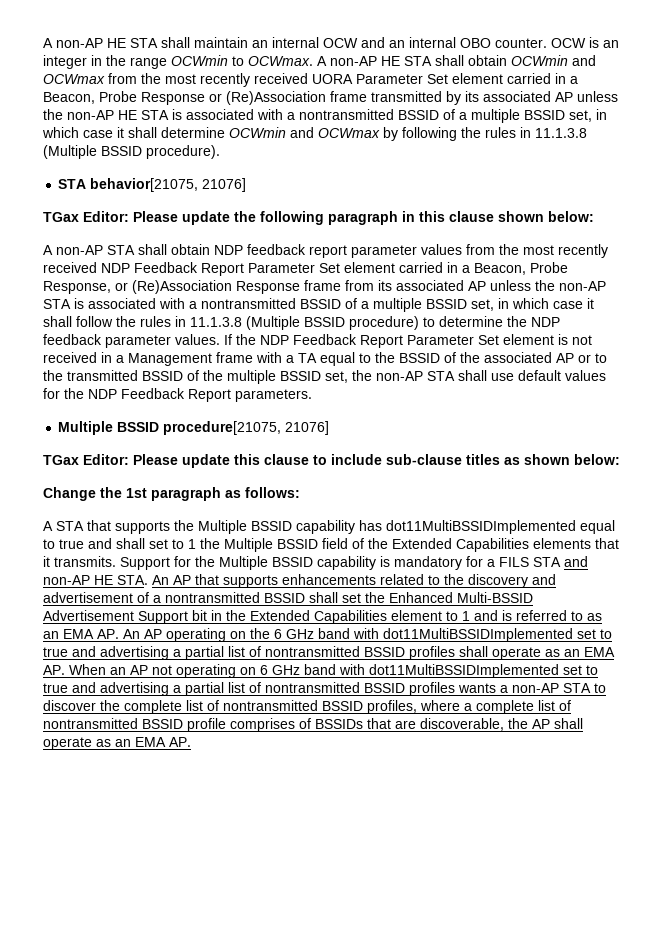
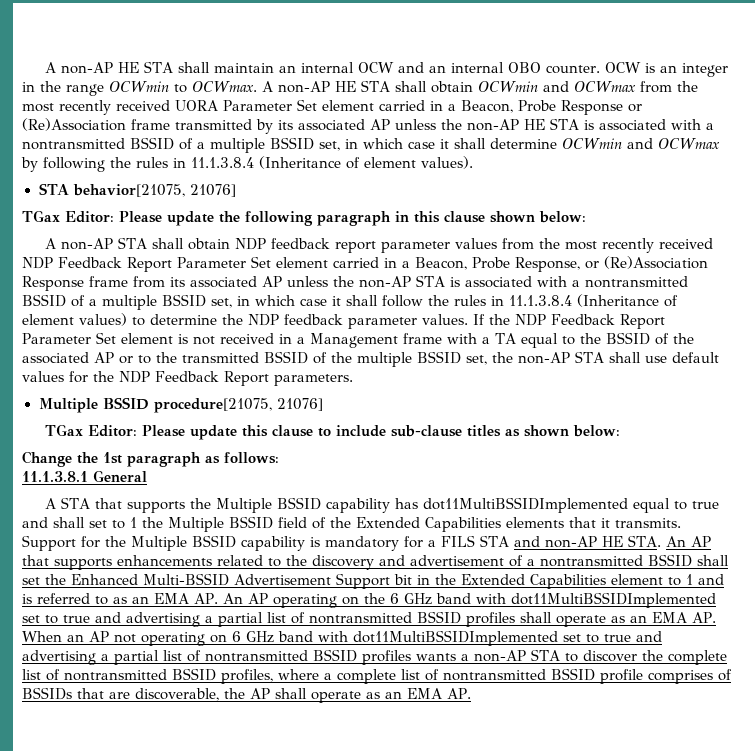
- A non-AP HE STA shall obtain OCWmin and OCWmax from the most recently received UORA Parameter Set element carried in a Beacon, Probe Response or (Re)Association frame transmitted by its associated AP unless the non-AP HE STA is associated with a nontransmitted BSSID of a multiple BSSID set, in which case it shall determine OCWmin and OCWmax by following the rules in 11.1.3.8 (Multiple BSSID procedure).
+ A non-AP HE STA shall obtain OCWmin and OCWmax from the most recently received UORA Parameter Set element carried in a Beacon, Probe Response or (Re)Association frame transmitted by its associated AP unless the non-AP HE STA is associated with a nontransmitted BSSID of a multiple BSSID set, in which case it shall determine OCWmin and OCWmax by following the rules in 11.1.3.8.4 (Inheritance of element values).
- A non-AP STA shall obtain NDP feedback report parameter values from the most recently received NDP Feedback Report Parameter Set element carried in a Beacon, Probe Response, or (Re)Association Response frame from its associated AP unless the non-AP STA is associated with a nontransmitted BSSID of a multiple BSSID set, in which case it shall follow the rules in 11.1.3.8 (Multiple BSSID procedure) to determine the NDP feedback parameter values.
+ A non-AP STA shall obtain NDP feedback report parameter values from the most recently received NDP Feedback Report Parameter Set element carried in a Beacon, Probe Response, or (Re)Association Response frame from its associated AP unless the non-AP STA is associated with a nontransmitted BSSID of a multiple BSSID set, in which case it shall follow the rules in 11.1.3.8.4 (Inheritance of element values) to determine the NDP feedback parameter values.
+ 11.1.3.8.1 General

